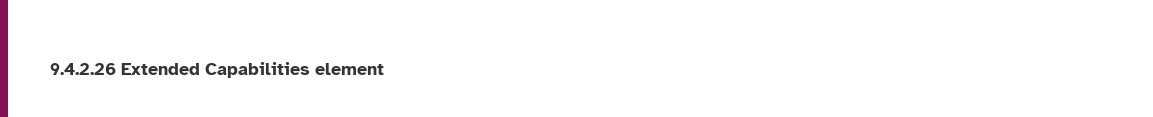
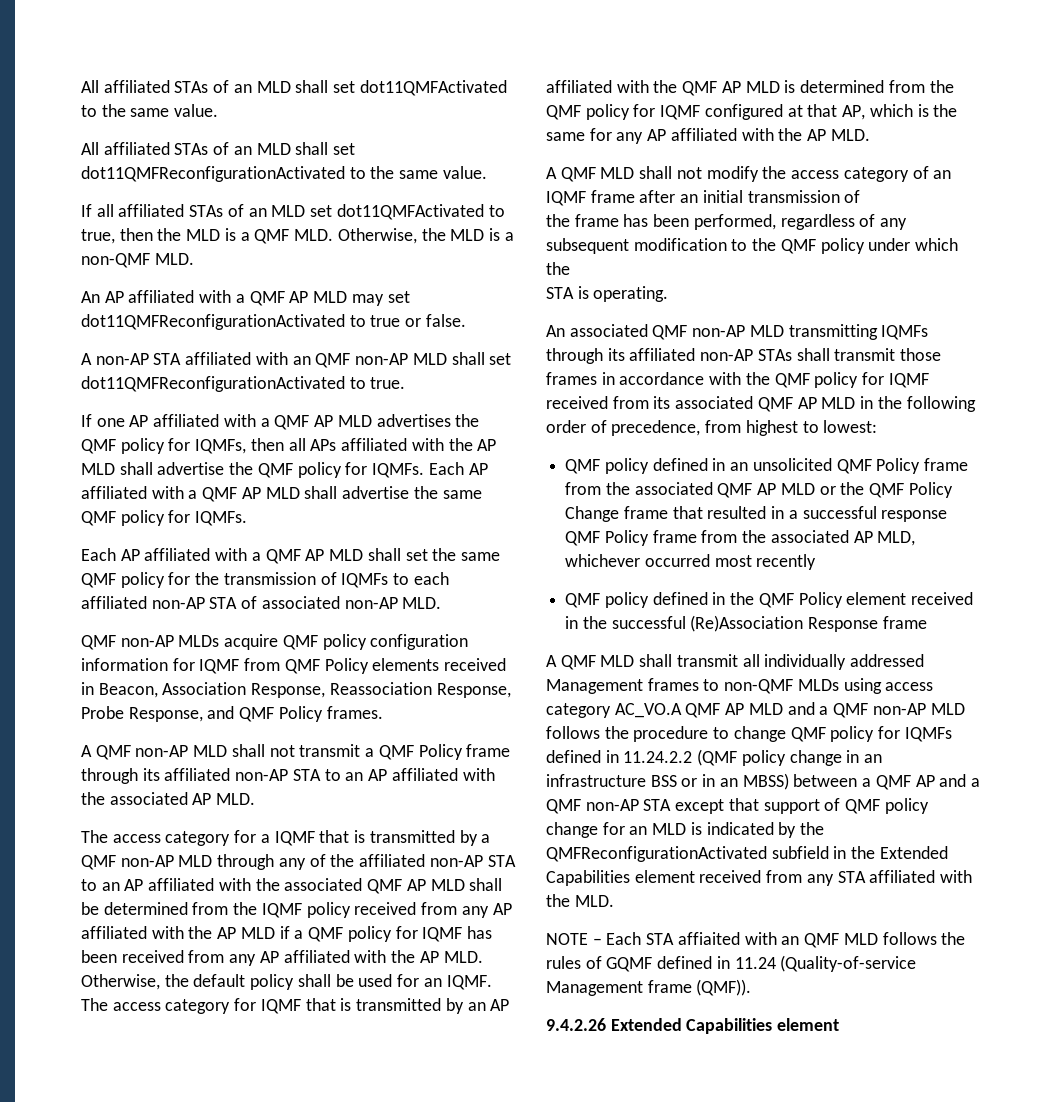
+ All affiliated STAs of an MLD shall set dot11QMFActivated to the same value.
+ All affiliated STAs of an MLD shall set dot11QMFReconfigurationActivated to the same value.
+ If all affiliated STAs of an MLD set dot11QMFActivated to true, then the MLD is a QMF MLD. Otherwise, the MLD is a non-QMF MLD.
+ An AP affiliated with a QMF AP MLD may set dot11QMFReconfigurationActivated to true or false.
+ A non-AP STA affiliated with an QMF non-AP MLD shall set dot11QMFReconfigurationActivated to true.
+ If one AP affiliated with a QMF AP MLD advertises the QMF policy for IQMFs, then all APs affiliated with the AP MLD shall advertise the QMF policy for IQMFs. Each AP affiliated with a QMF AP MLD shall advertise the same QMF policy for IQMFs.
+ Each AP affiliated with a QMF AP MLD shall set the same QMF policy for the transmission of IQMFs to each affiliated non-AP STA of associated non-AP MLD.
+ QMF non-AP MLDs acquire QMF policy configuration information for IQMF from QMF Policy elements received in Beacon, Association Response, Reassociation Response, Probe Response, and QMF Policy frames.
+ A QMF non-AP MLD shall not transmit a QMF Policy frame through its affiliated non-AP STA to an AP affiliated with the associated AP MLD.
+ The access category for a IQMF that is transmitted by a QMF non-AP MLD through any of the affiliated non-AP STA to an AP affiliated with the associated QMF AP MLD shall be determined from the IQMF policy received from any AP affiliated with the AP MLD if a QMF policy for IQMF has been received from any AP affiliated with the AP MLD. Otherwise, the default policy shall be used for an IQMF. The access category for IQMF that is transmitted by an AP affiliated with the QMF AP MLD is determined from the QMF policy for IQMF configured at that AP, which is the same for any AP affiliated with the AP MLD.
+ A QMF MLD shall not modify the access category of an IQMF frame after an initial transmission of
+ the frame has been performed, regardless of any subsequent modification to the QMF policy under which the
+ STA is operating.
+ An associated QMF non-AP MLD transmitting IQMFs through its affiliated non-AP STAs shall transmit those frames in accordance with the QMF policy for IQMF received from its associated QMF AP MLD in the following order of precedence, from highest to lowest:
+ QMF policy defined in an unsolicited QMF Policy frame from the associated QMF AP MLD or the QMF Policy Change frame that resulted in a successful response QMF Policy frame from the associated AP MLD, whichever occurred most recently
+ QMF policy defined in the QMF Policy element received in the successful (Re)Association Response frame
+ A QMF MLD shall transmit all individually addressed Management frames to non-QMF MLDs using access category AC_VO.A QMF AP MLD and a QMF non-AP MLD follows the procedure to change QMF policy for IQMFs defined in 11.24.2.2 (QMF policy change in an infrastructure BSS or in an MBSS) between a QMF AP and a QMF non-AP STA except that support of QMF policy change for an MLD is indicated by the QMFReconfigurationActivated subfield in the Extended Capabilities element received from any STA affiliated with the MLD.
+ NOTE – Each STA affiaited with an QMF MLD follows the rules of GQMF defined in 11.24 (Quality-of-service Management frame (QMF)).

